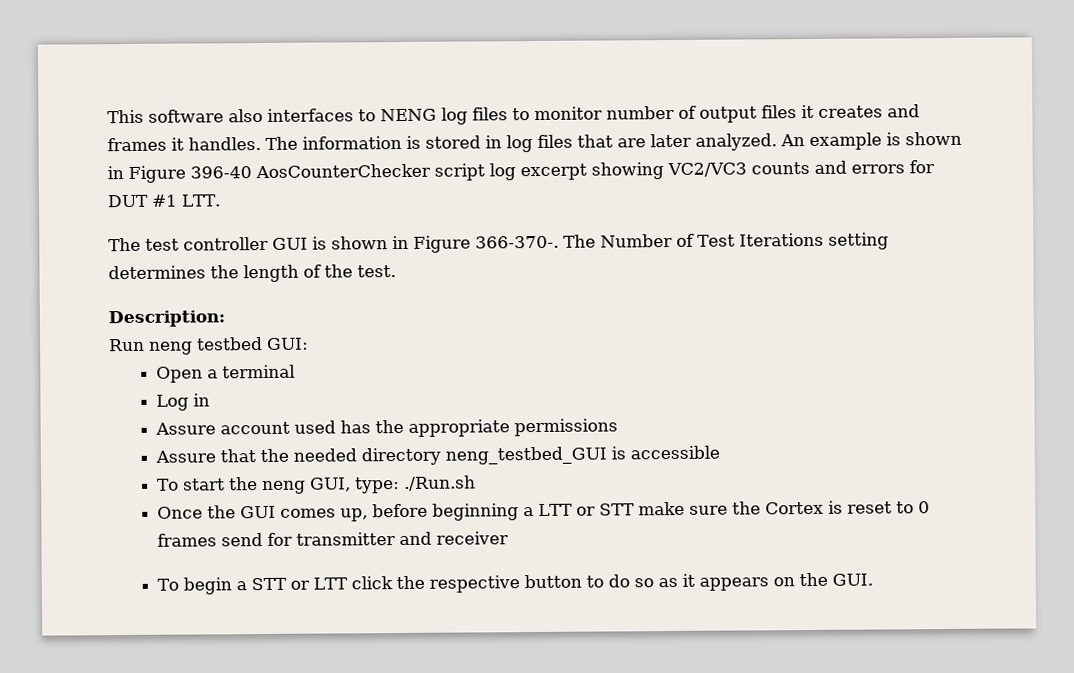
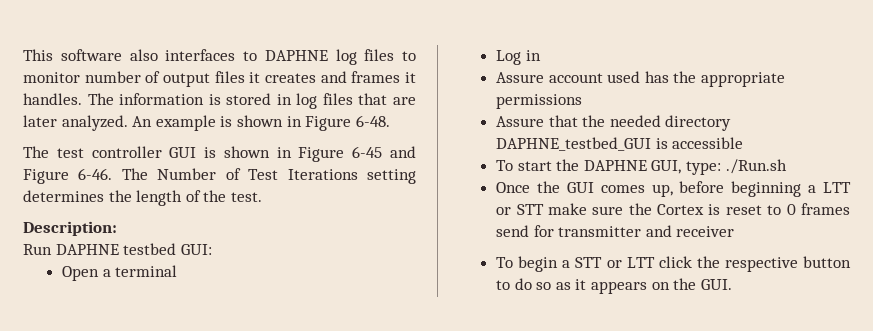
- This software also interfaces to NENG log files to monitor number of output files it creates and frames it handles.
+ This software also interfaces to DAPHNE log files to monitor number of output files it creates and frames it handles.
- An example is shown in Figure 396-40 AosCounterChecker script log excerpt showing VC2/VC3 counts and errors for DUT #1 LTT.
+ An example is shown in Figure 6-48.
- The test controller GUI is shown in Figure 366-370-.
+ The test controller GUI is shown in Figure 6-45 and Figure 6-46.
- Run neng testbed GUI:
+ Run DAPHNE testbed GUI:
- Assure that the needed directory neng_testbed_GUI is accessible
+ Assure that the needed directory DAPHNE_testbed_GUI is accessible
- To start the neng GUI, type: ./Run.sh
+ To start the DAPHNE GUI, type: ./Run.sh

